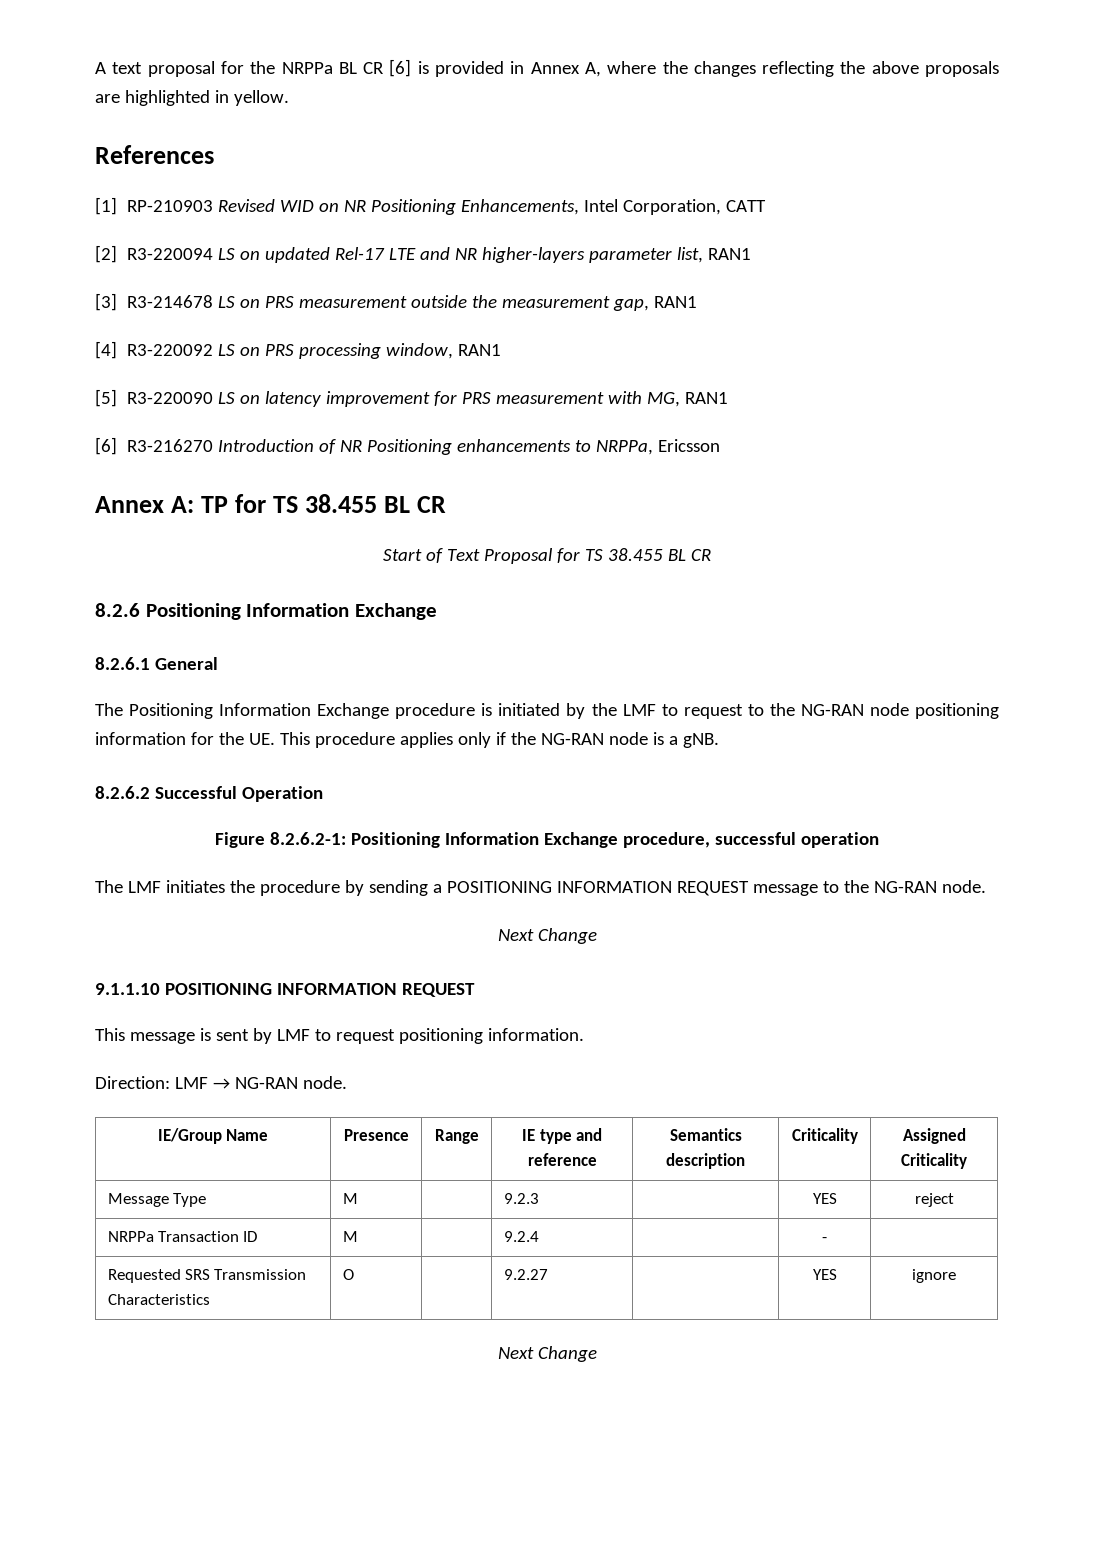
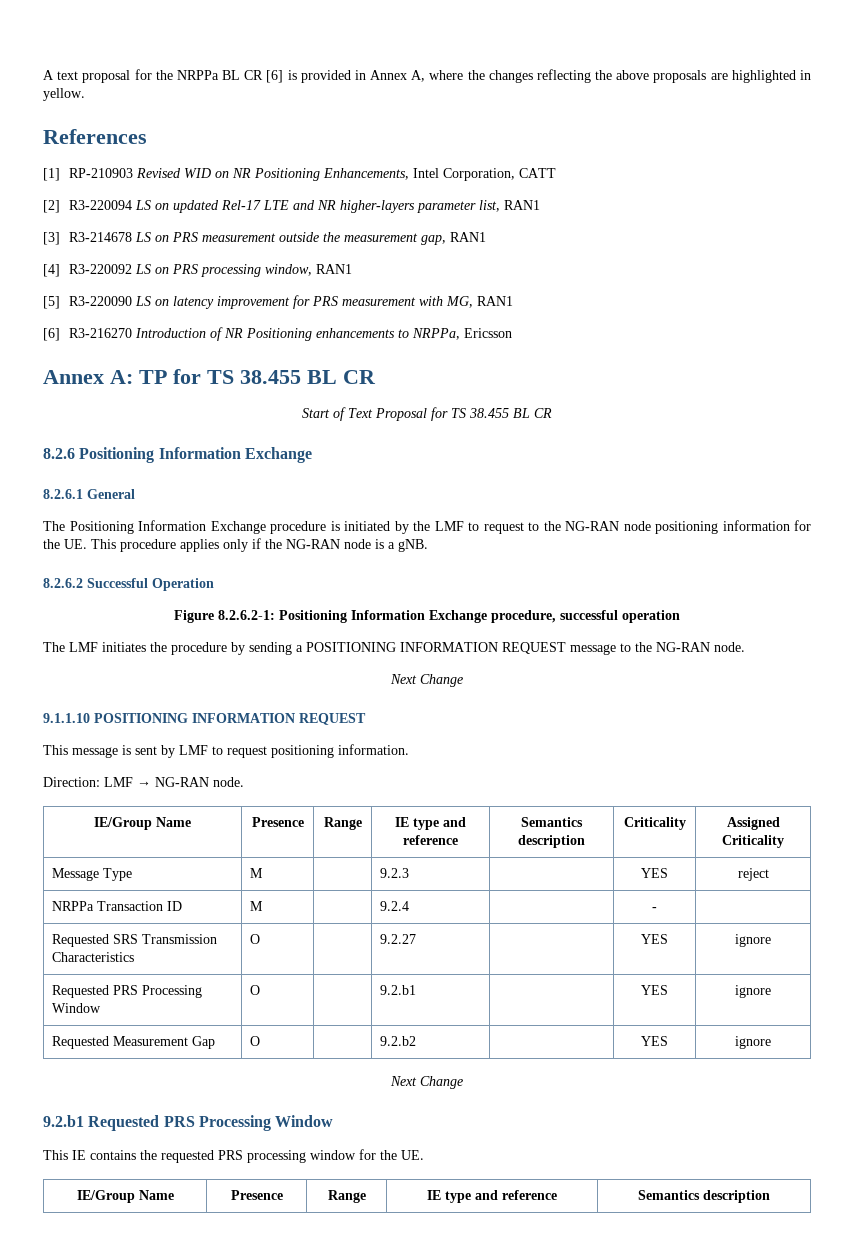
  Requested SRS Transmission Characteristics | O | | 9.2.27 | | YES | ignore
+ Requested PRS Processing Window | O | | 9.2.b1 | | YES | ignore
+ Requested Measurement Gap | O | | 9.2.b2 | | YES | ignore
  Next Change
+ 9.2.b1 Requested PRS Processing Window
+ This IE contains the requested PRS processing window for the UE.
+ IE/Group Name | Presence | Range | IE type and reference | Semantics description

